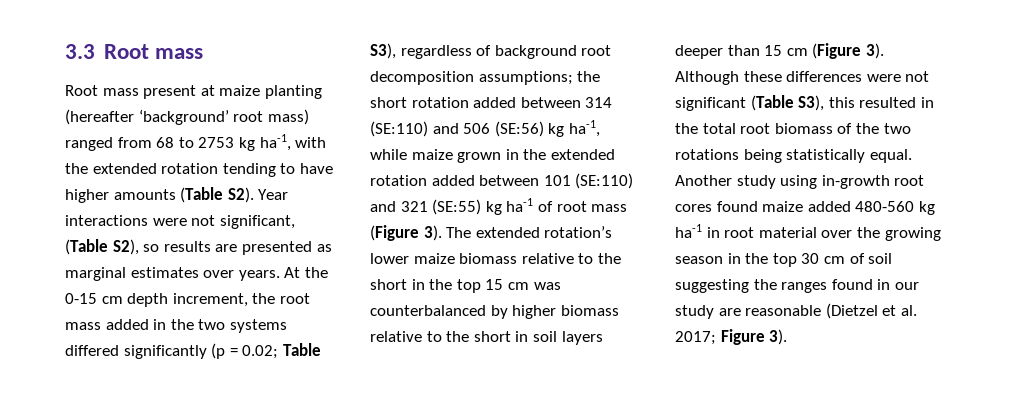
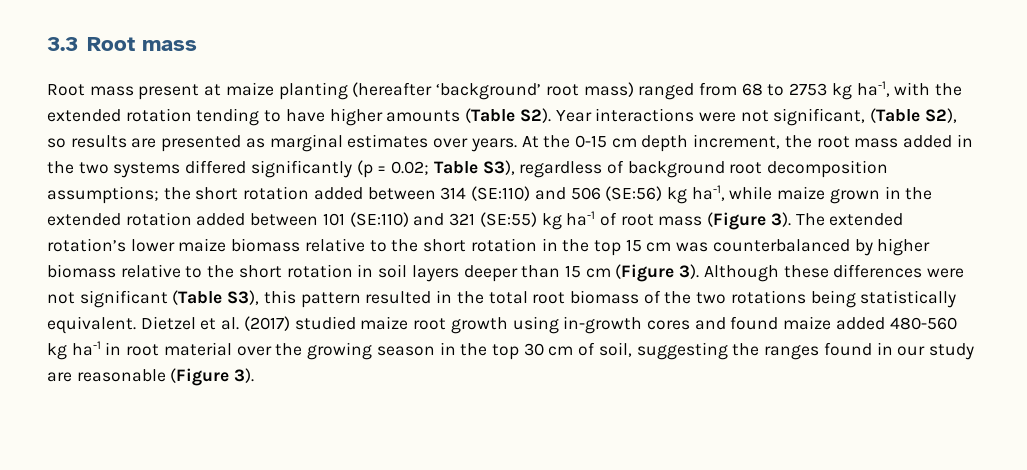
- The extended rotation’s lower maize biomass relative to the short in the top 15 cm was counterbalanced by higher biomass relative to the short in soil layers deeper than 15 cm (Figure 3).
+ The extended rotation’s lower maize biomass relative to the short rotation in the top 15 cm was counterbalanced by higher biomass relative to the short rotation in soil layers deeper than 15 cm (Figure 3).
- Although these differences were not significant (Table S3), this resulted in the total root biomass of the two rotations being statistically equal. Another study using in-growth root cores found maize added 480-560 kg ha-1 in root material over the growing season in the top 30 cm of soil suggesting the ranges found in our study are reasonable (Dietzel et al. 2017; Figure 3).
+ Although these differences were not significant (Table S3), this pattern resulted in the total root biomass of the two rotations being statistically equivalent. Dietzel et al. (2017) studied maize root growth using in-growth cores and found maize added 480-560 kg ha-1 in root material over the growing season in the top 30 cm of soil, suggesting the ranges found in our study are reasonable (Figure 3).

